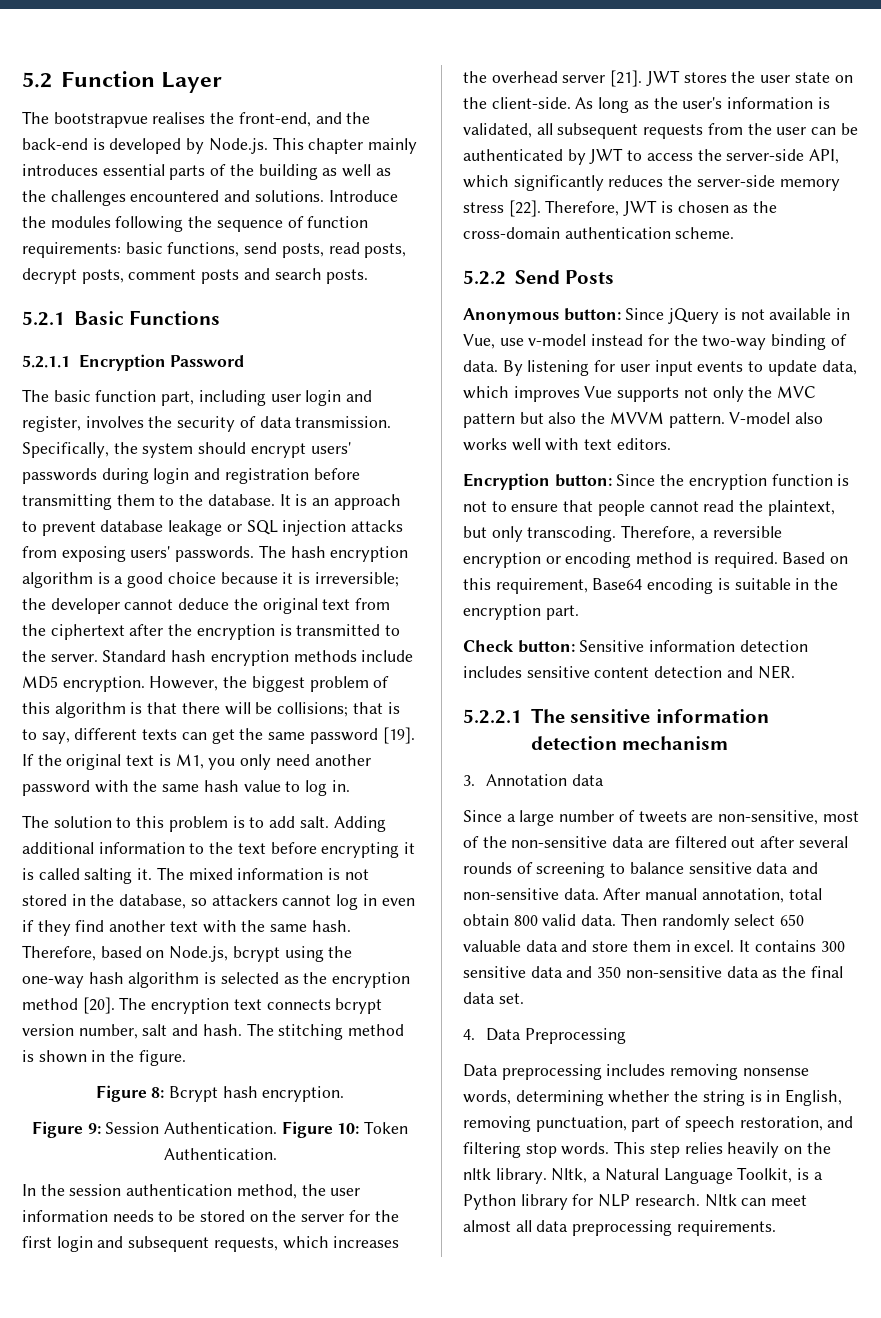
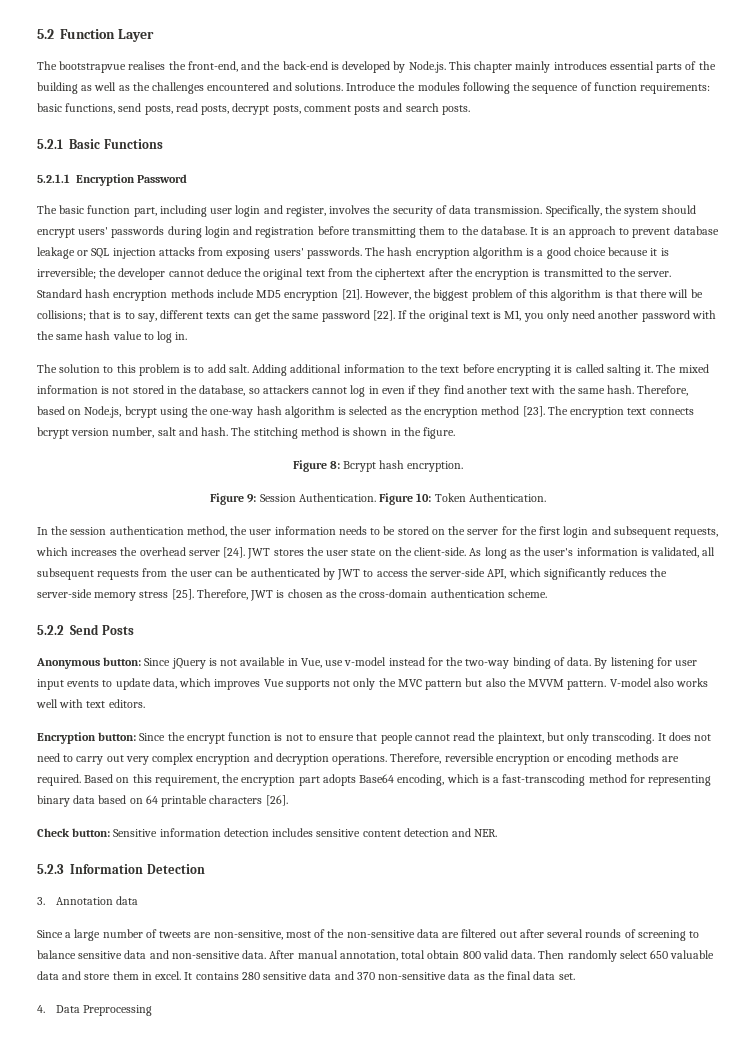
- Standard hash encryption methods include MD5 encryption.
+ Standard hash encryption methods include MD5 encryption [21].
- However, the biggest problem of this algorithm is that there will be collisions; that is to say, different texts can get the same password [19].
+ However, the biggest problem of this algorithm is that there will be collisions; that is to say, different texts can get the same password [22].
- Therefore, based on Node.js, bcrypt using the one-way hash algorithm is selected as the encryption method [20].
+ Therefore, based on Node.js, bcrypt using the one-way hash algorithm is selected as the encryption method [23].
- In the session authentication method, the user information needs to be stored on the server for the first login and subsequent requests, which increases the overhead server [21].
+ In the session authentication method, the user information needs to be stored on the server for the first login and subsequent requests, which increases the overhead server [24].
- As long as the user's information is validated, all subsequent requests from the user can be authenticated by JWT to access the server-side API, which significantly reduces the server-side memory stress [22].
+ As long as the user's information is validated, all subsequent requests from the user can be authenticated by JWT to access the server-side API, which significantly reduces the server-side memory stress [25].
- Encryption button: Since the encryption function is not to ensure that people cannot read the plaintext, but only transcoding.
+ Encryption button: Since the encrypt function is not to ensure that people cannot read the plaintext, but only transcoding.
- Therefore, a reversible encryption or encoding method is required.
+ It does not need to carry out very complex encryption and decryption operations. Therefore, reversible encryption or encoding methods are required.
- Based on this requirement, Base64 encoding is suitable in the encryption part.
+ Based on this requirement, the encryption part adopts Base64 encoding, which is a fast-transcoding method for representing binary data based on 64 printable characters [26].
- 5.2.2.1 The sensitive information detection mechanism
+ 5.2.3 Information Detection
- It contains 300 sensitive data and 350 non-sensitive data as the final data set.
+ It contains 280 sensitive data and 370 non-sensitive data as the final data set.
- Data preprocessing includes removing nonsense words, determining whether the string is in English, removing punctuation, part of speech restoration, and filtering stop words. This step relies heavily on the nltk library. Nltk, a Natural Language Toolkit, is a Python library for NLP research. Nltk can meet almost all data preprocessing requirements.

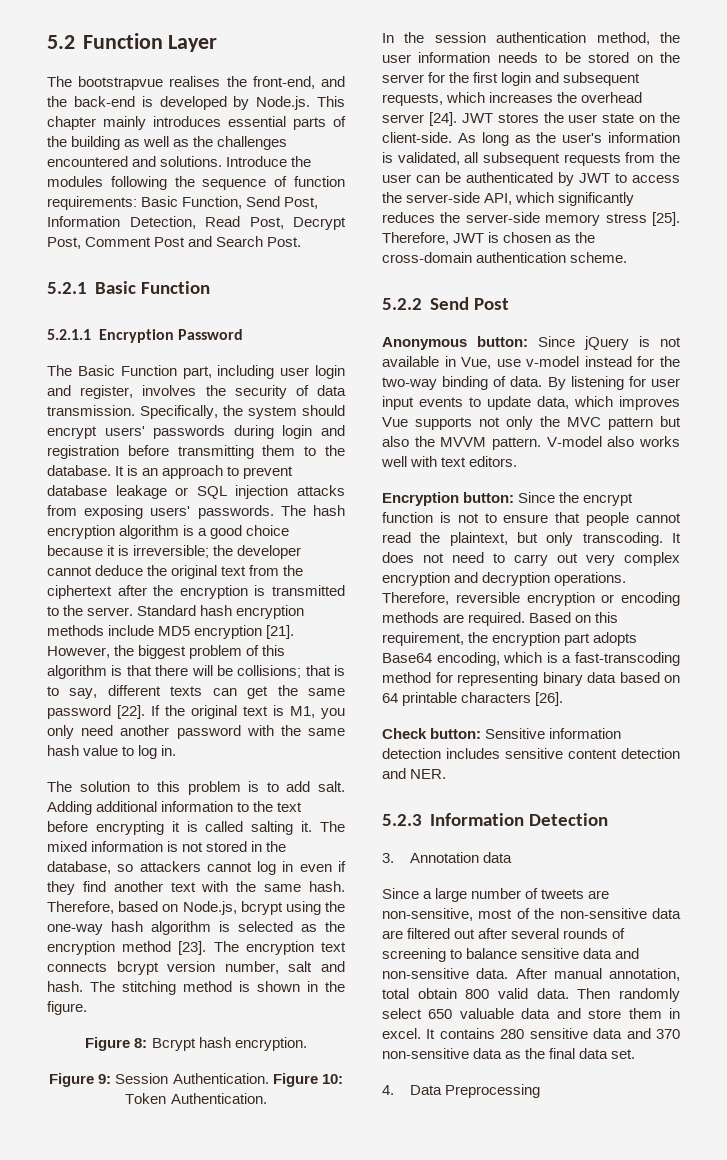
- Introduce the modules following the sequence of function requirements: basic functions, send posts, read posts, decrypt posts, comment posts and search posts.
+ Introduce the modules following the sequence of function requirements: Basic Function, Send Post, Information Detection, Read Post, Decrypt Post, Comment Post and Search Post.
- 5.2.1 Basic Functions
+ 5.2.1 Basic Function
- The basic function part, including user login and register, involves the security of data transmission.
+ The Basic Function part, including user login and register, involves the security of data transmission.
- 5.2.2 Send Posts
+ 5.2.2 Send Post

